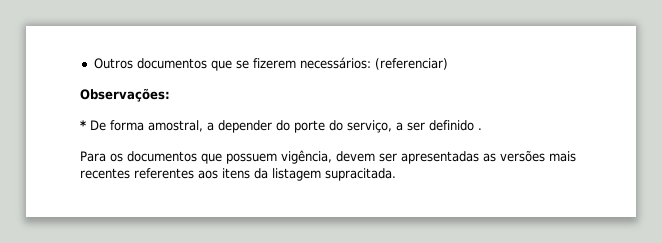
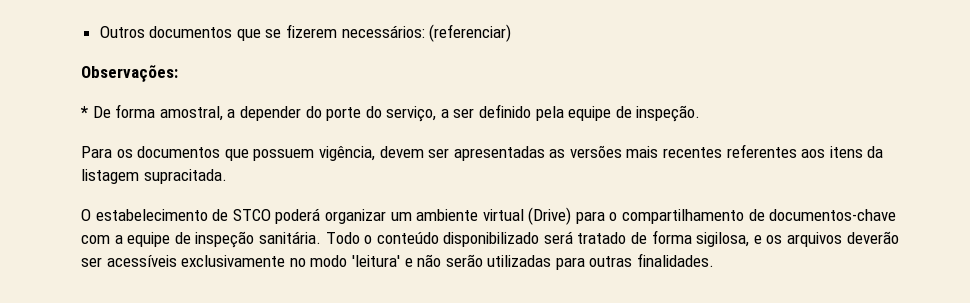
- * De forma amostral, a depender do porte do serviço, a ser definido .
+ * De forma amostral, a depender do porte do serviço, a ser definido pela equipe de inspeção.
+ O estabelecimento de STCO poderá organizar um ambiente virtual (Drive) para o compartilhamento de documentos-chave com a equipe de inspeção sanitária. Todo o conteúdo disponibilizado será tratado de forma sigilosa, e os arquivos deverão ser acessíveis exclusivamente no modo 'leitura' e não serão utilizadas para outras finalidades.

